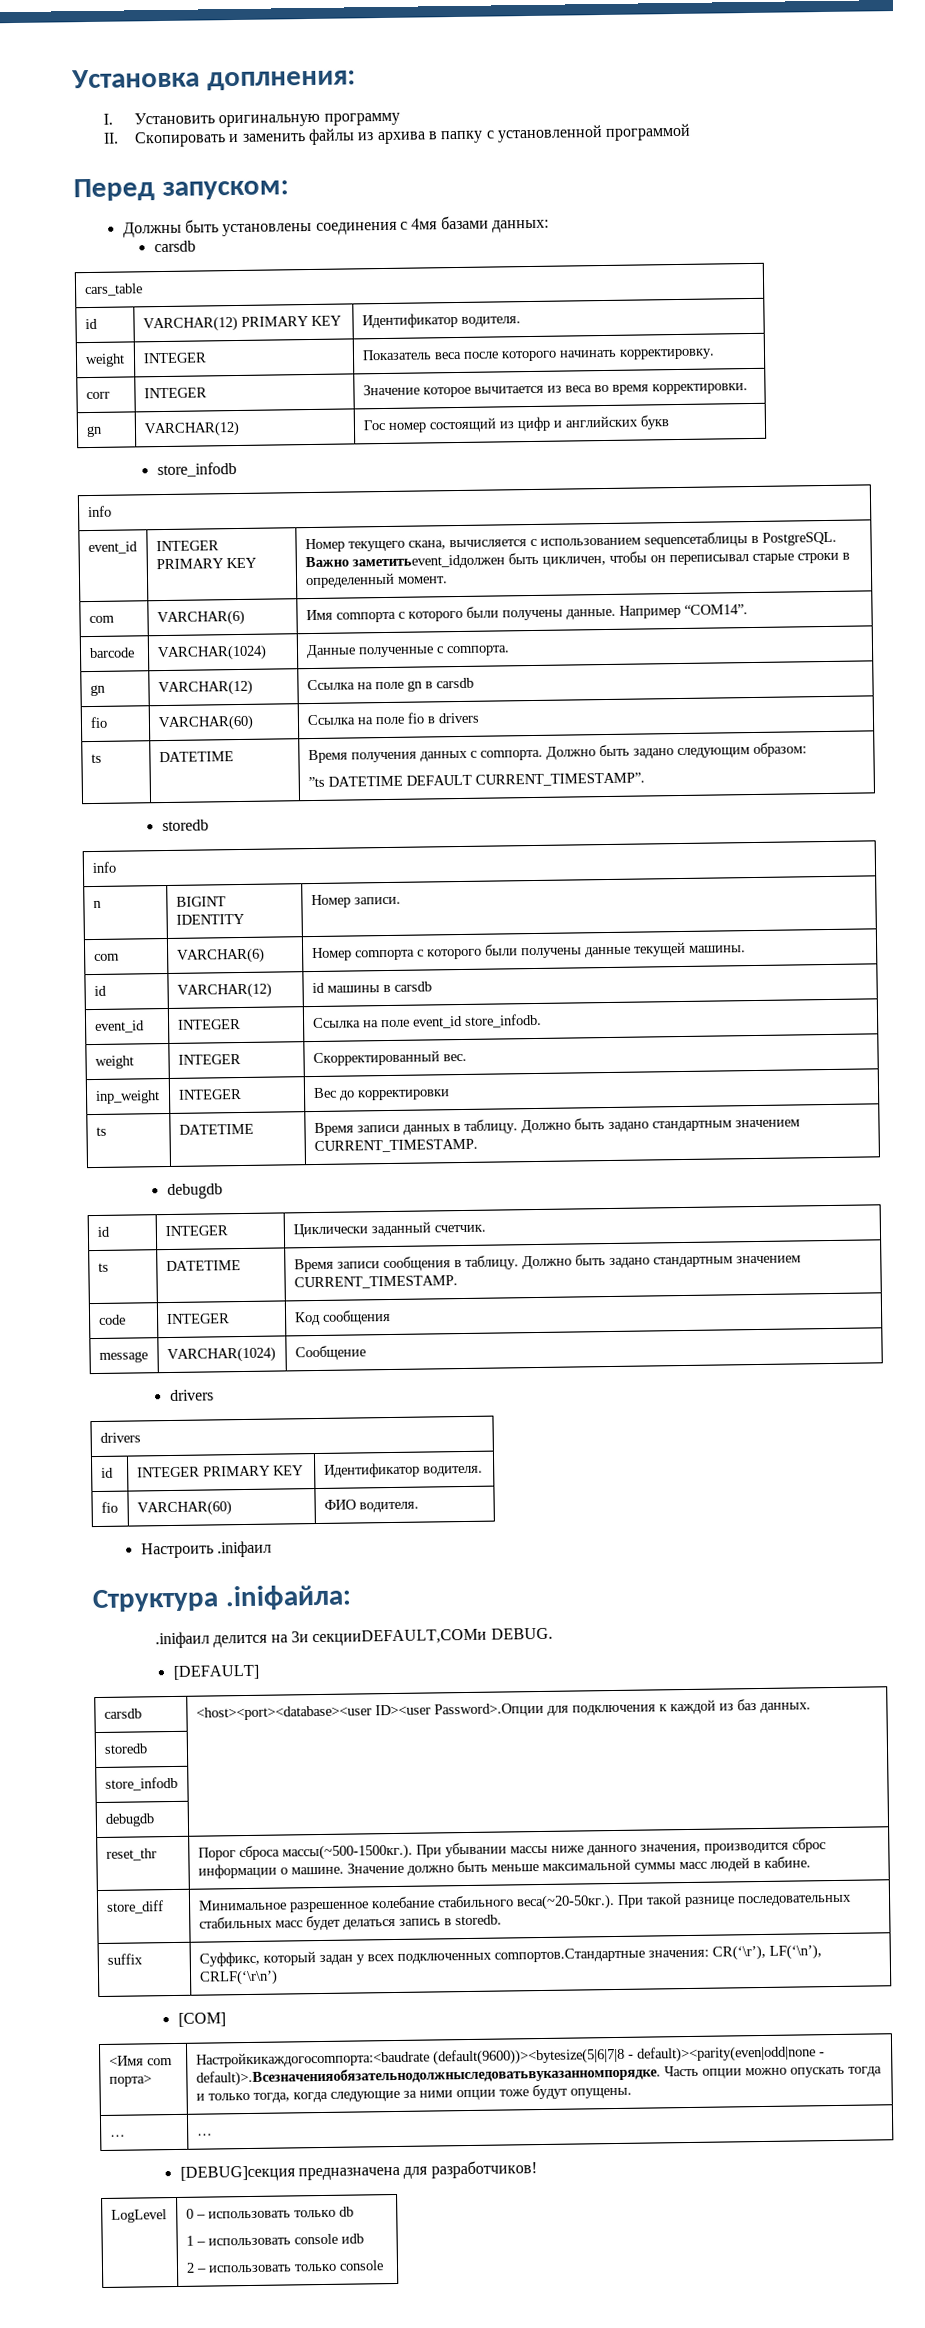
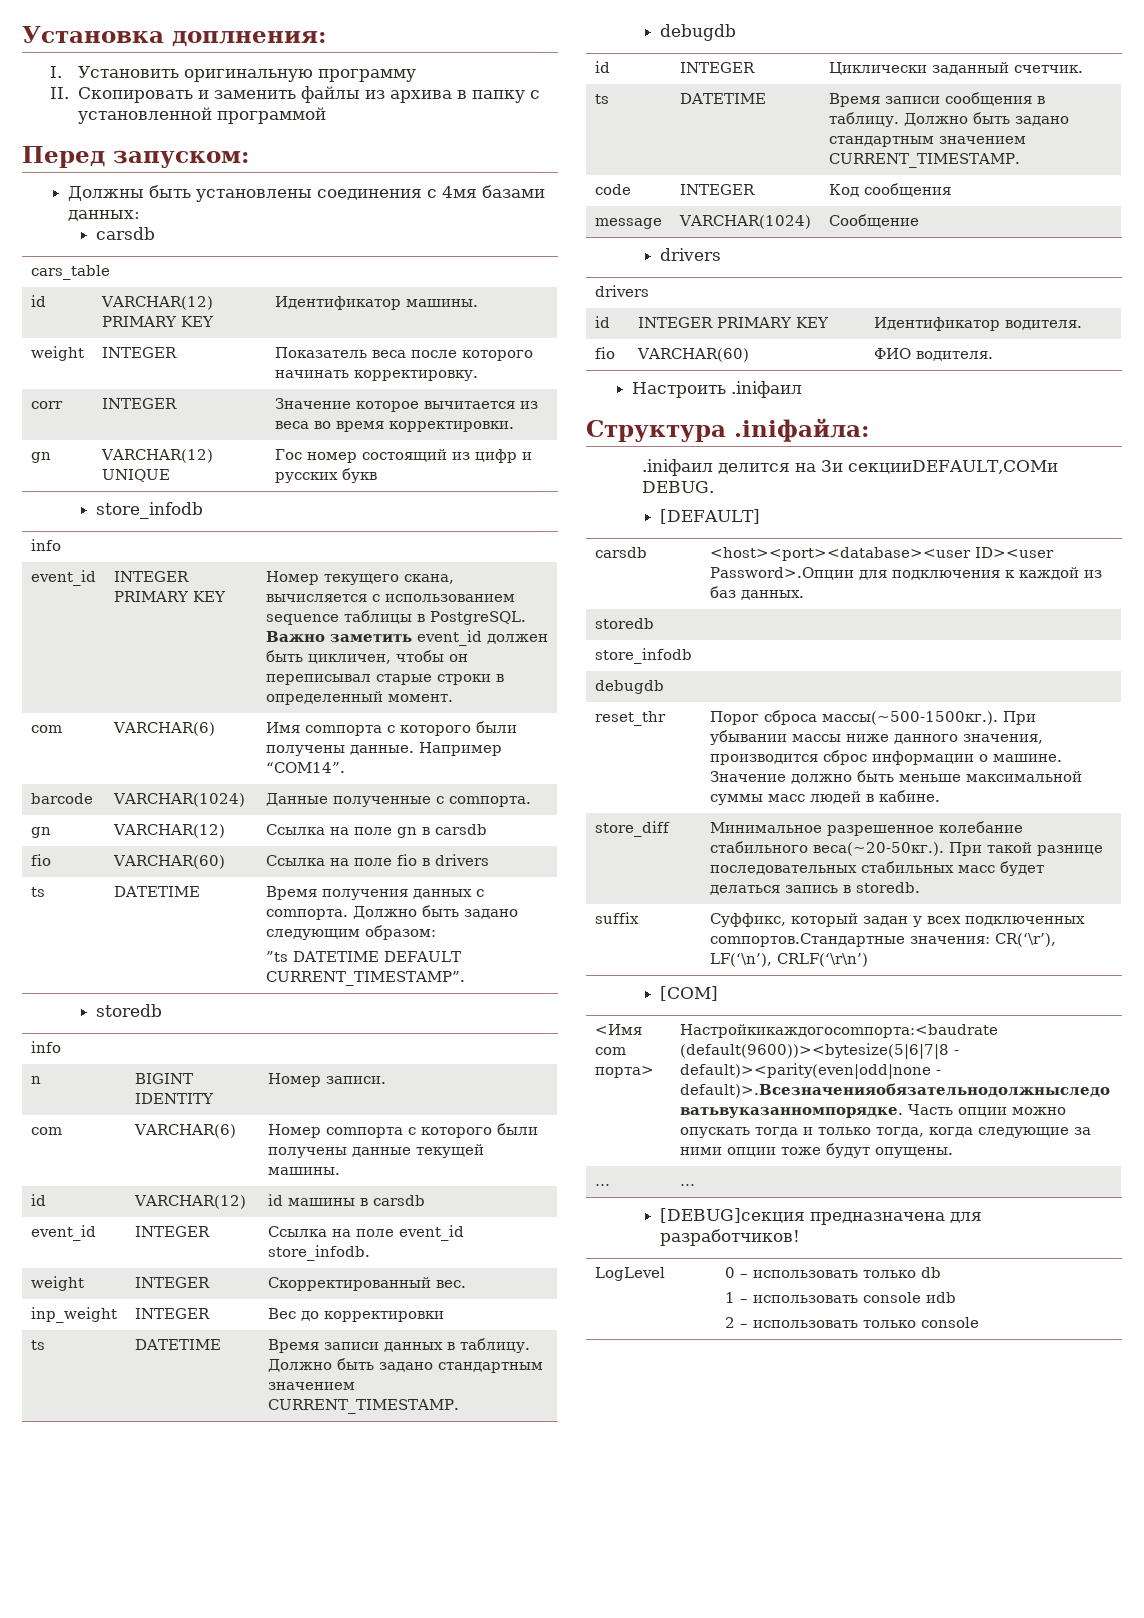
- id | VARCHAR(12) PRIMARY KEY | Идентификатор водителя.
+ id | VARCHAR(12) PRIMARY KEY | Идентификатор машины.
- gn | VARCHAR(12) | Гос номер состоящий из цифр и английских букв
+ gn | VARCHAR(12) UNIQUE | Гос номер состоящий из цифр и русских букв
- event_id | INTEGER PRIMARY KEY | Номер текущего скана, вычисляется с использованием sequenceтаблицы в PostgreSQL. Важно заметитьevent_idдолжен быть цикличен, чтобы он переписывал старые строки в определенный момент.
+ event_id | INTEGER PRIMARY KEY | Номер текущего скана, вычисляется с использованием sequence таблицы в PostgreSQL. Важно заметить event_id должен быть цикличен, чтобы он переписывал старые строки в определенный момент.

